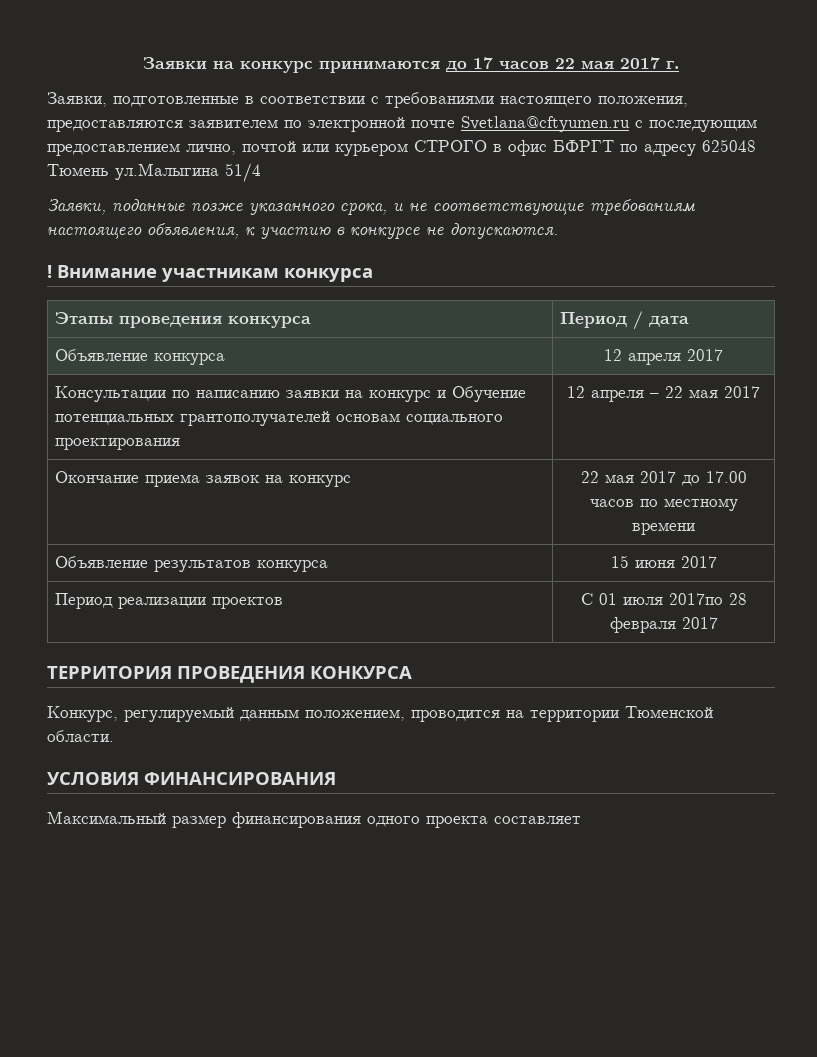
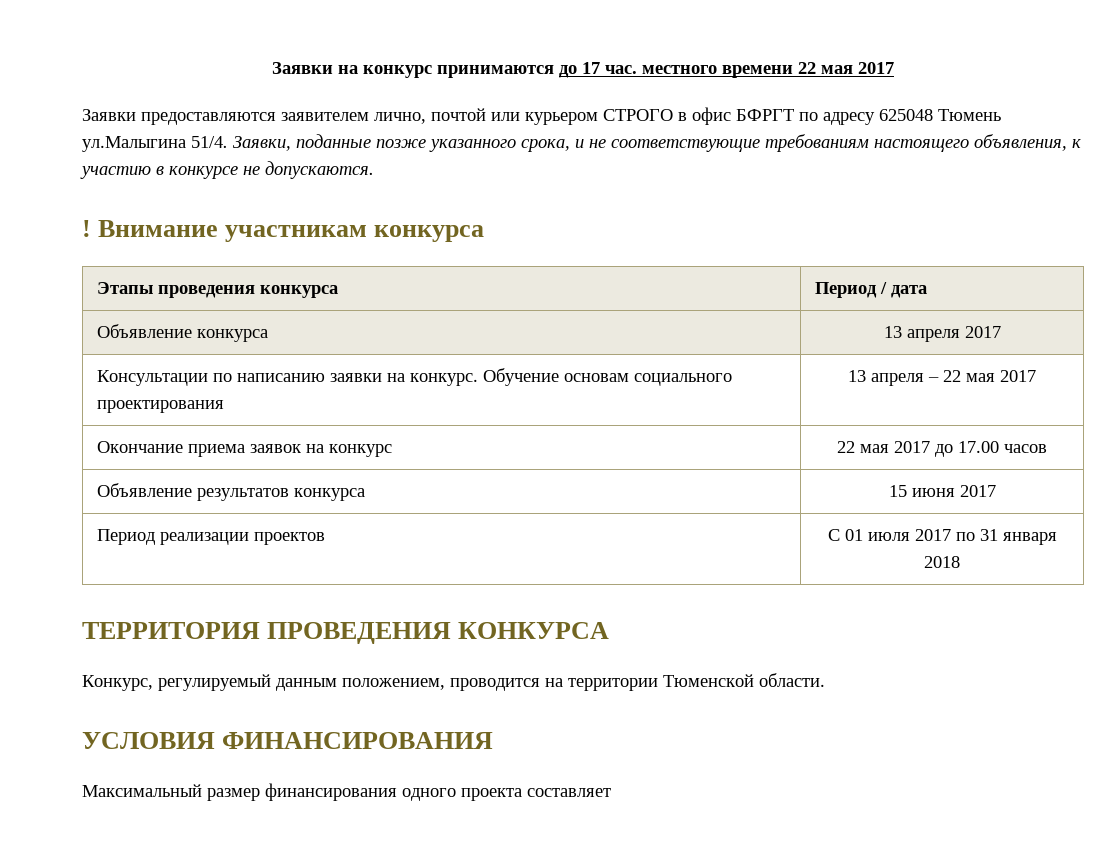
- Заявки на конкурс принимаются до 17 часов 22 мая 2017 г.
- Заявки, подготовленные в соответствии с требованиями настоящего положения, предоставляются заявителем по электронной почте Svetlana@cftyumen.ru с последующим предоставлением лично, почтой или курьером СТРОГО в офис БФРГТ по адресу 625048 Тюмень ул.Малыгина 51/4
- Заявки, поданные позже указанного срока, и не соответствующие требованиям настоящего объявления, к участию в конкурсе не допускаются.
+ Заявки на конкурс принимаются до 17 час. местного времени 22 мая 2017
+ Заявки предоставляются заявителем лично, почтой или курьером СТРОГО в офис БФРГТ по адресу 625048 Тюмень ул.Малыгина 51/4. Заявки, поданные позже указанного срока, и не соответствующие требованиям настоящего объявления, к участию в конкурсе не допускаются.
- Объявление конкурса | 12 апреля 2017
+ Объявление конкурса | 13 апреля 2017
- Консультации по написанию заявки на конкурс и Обучение потенциальных грантополучателей основам социального проектирования | 12 апреля – 22 мая 2017
+ Консультации по написанию заявки на конкурс. Обучение основам социального проектирования | 13 апреля – 22 мая 2017
- Окончание приема заявок на конкурс | 22 мая 2017 до 17.00 часов по местному времени
+ Окончание приема заявок на конкурс | 22 мая 2017 до 17.00 часов
- Период реализации проектов | С 01 июля 2017по 28 февраля 2017
+ Период реализации проектов | С 01 июля 2017 по 31 января 2018

